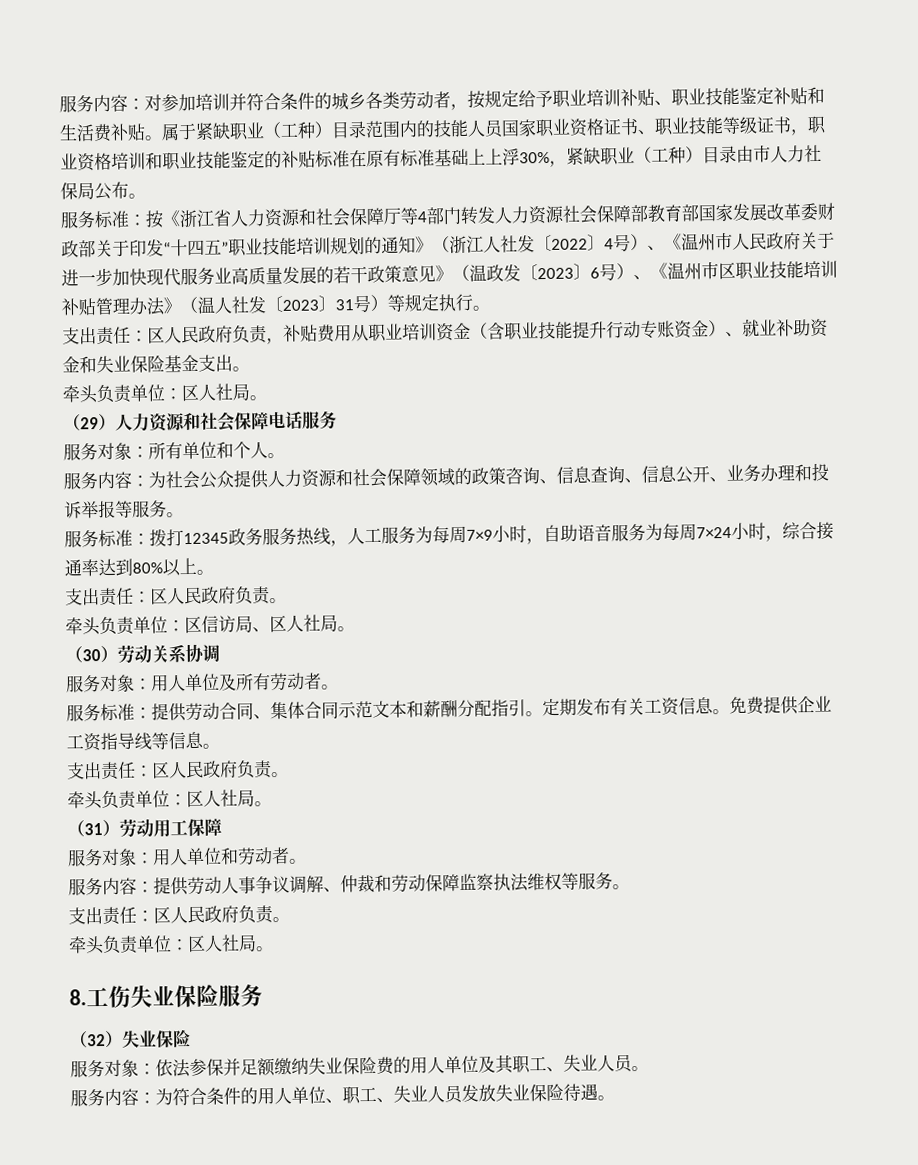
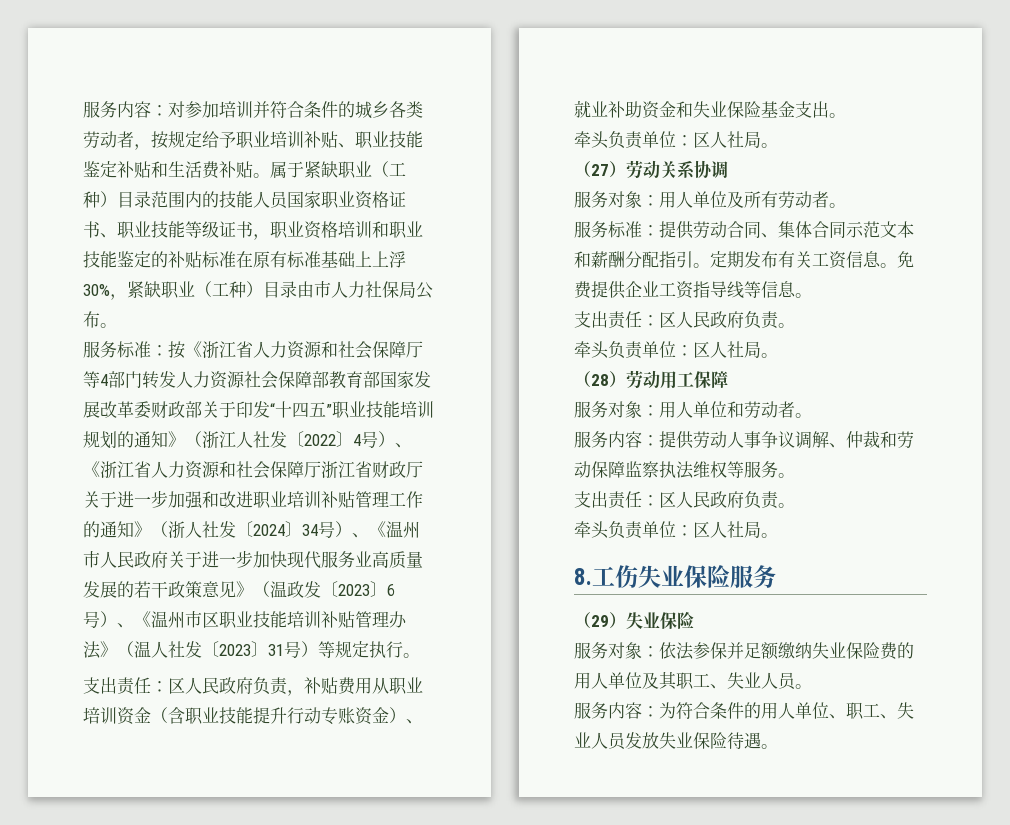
- 按《浙江省人力资源和社会保障厅等4部门转发人力资源社会保障部教育部国家发展改革委财政部关于印发“十四五”职业技能培训规划的通知》（浙江人社发〔2022〕4号）、《温州市人民政府关于进一步加快现代服务业高质量发展的若干政策意见》（温政发〔2023〕6号）、《温州市区职业技能培训补贴管理办法》（温人社发〔2023〕31号）等规定执行。
+ 按《浙江省人力资源和社会保障厅等4部门转发人力资源社会保障部教育部国家发展改革委财政部关于印发“十四五”职业技能培训规划的通知》（浙江人社发〔2022〕4号）、《浙江省人力资源和社会保障厅浙江省财政厅关于进一步加强和改进职业培训补贴管理工作的通知》（浙人社发〔2024〕34号）、《温州市人民政府关于进一步加快现代服务业高质量发展的若干政策意见》（温政发〔2023〕6号）、《温州市区职业技能培训补贴管理办法》（温人社发〔2023〕31号）等规定执行。
- （29）人力资源和社会保障电话服务
- 服务对象：所有单位和个人。
- 服务内容：为社会公众提供人力资源和社会保障领域的政策咨询、信息查询、信息公开、业务办理和投诉举报等服务。
- 服务标准：拨打12345政务服务热线，人工服务为每周7×9小时，自助语音服务为每周7×24小时，综合接通率达到80%以上。
- 支出责任：区人民政府负责。
- 牵头负责单位：区信访局、区人社局。
- （30）劳动关系协调
+ （27）劳动关系协调
- （31）劳动用工保障
+ （28）劳动用工保障
- （32）失业保险
+ （29）失业保险

